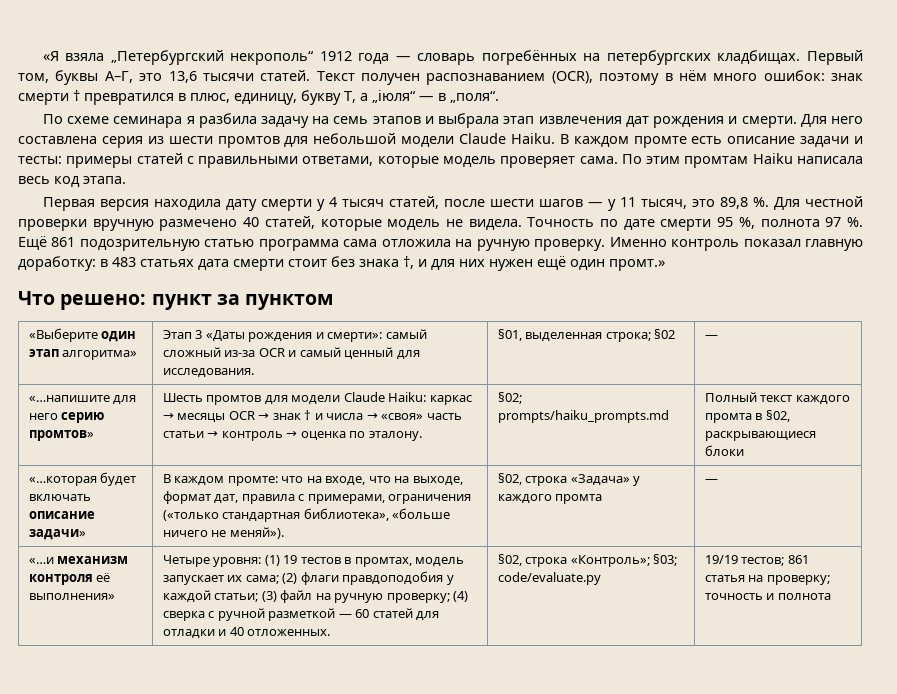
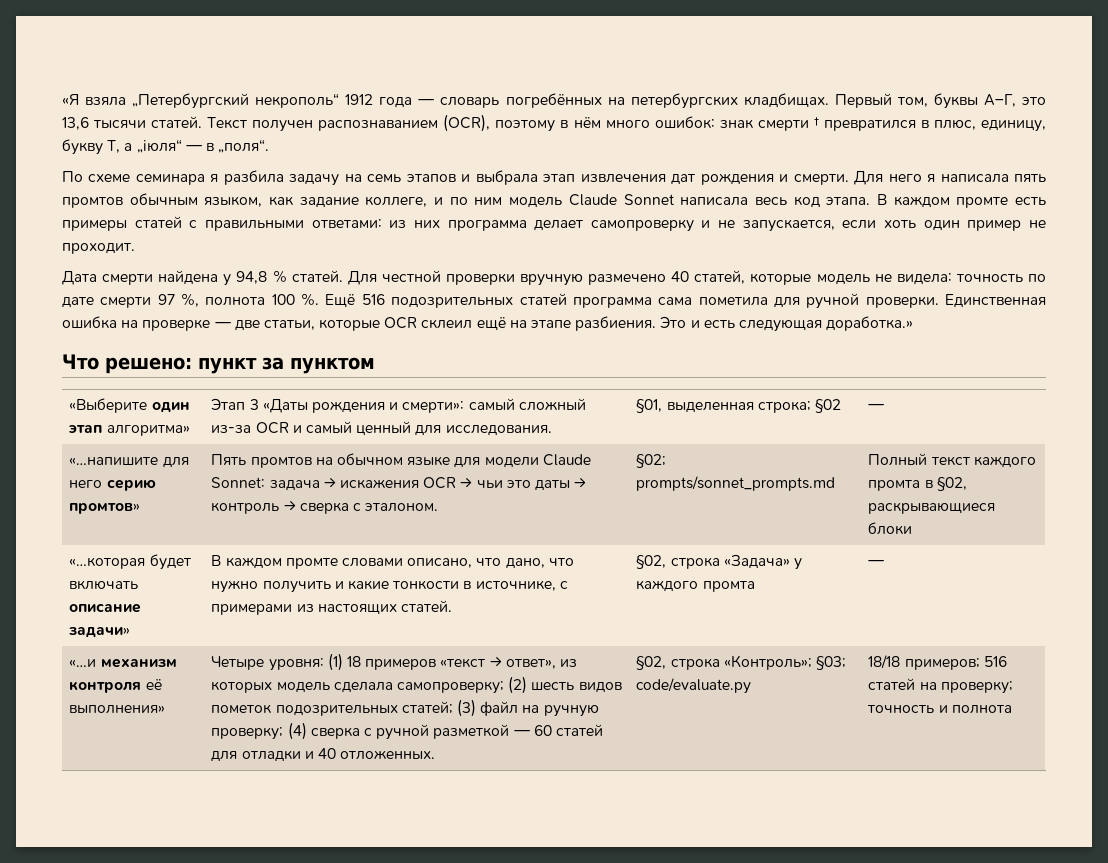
- Для него составлена серия из шести промтов для небольшой модели Claude Haiku. В каждом промте есть описание задачи и тесты: примеры статей с правильными ответами, которые модель проверяет сама. По этим промтам Haiku написала весь код этапа.
- Первая версия находила дату смерти у 4 тысяч статей, после шести шагов — у 11 тысяч, это 89,8 %.
+ Для него я написала пять промтов обычным языком, как задание коллеге, и по ним модель Claude Sonnet написала весь код этапа. В каждом промте есть примеры статей с правильными ответами: из них программа делает самопроверку и не запускается, если хоть один пример не проходит.
+ Дата смерти найдена у 94,8 % статей.
- Для честной проверки вручную размечено 40 статей, которые модель не видела. Точность по дате смерти 95 %, полнота 97 %.
+ Для честной проверки вручную размечено 40 статей, которые модель не видела: точность по дате смерти 97 %, полнота 100 %.
- Ещё 861 подозрительную статью программа сама отложила на ручную проверку. Именно контроль показал главную доработку: в 483 статьях дата смерти стоит без знака †, и для них нужен ещё один промт.»
+ Ещё 516 подозрительных статей программа сама пометила для ручной проверки. Единственная ошибка на проверке — две статьи, которые OCR склеил ещё на этапе разбиения. Это и есть следующая доработка.»
- «…напишите для него серию промтов» | Шесть промтов для модели Claude Haiku: каркас → месяцы OCR → знак † и числа → «своя» часть статьи → контроль → оценка по эталону. | §02; prompts/haiku_prompts.md | Полный текст каждого промта в §02, раскрывающиеся блоки
+ «…напишите для него серию промтов» | Пять промтов на обычном языке для модели Claude Sonnet: задача → искажения OCR → чьи это даты → контроль → сверка с эталоном. | §02; prompts/sonnet_prompts.md | Полный текст каждого промта в §02, раскрывающиеся блоки
- «…которая будет включать описание задачи» | В каждом промте: что на входе, что на выходе, формат дат, правила с примерами, ограничения («только стандартная библиотека», «больше ничего не меняй»). | §02, строка «Задача» у каждого промта | —
+ «…которая будет включать описание задачи» | В каждом промте словами описано, что дано, что нужно получить и какие тонкости в источнике, с примерами из настоящих статей. | §02, строка «Задача» у каждого промта | —
- Четыре уровня: (1) 19 тестов в промтах, модель запускает их сама; (2) флаги правдоподобия у каждой статьи; (3) файл на ручную проверку; (4) сверка с ручной разметкой — 60 статей для отладки и 40 отложенных.
+ Четыре уровня: (1) 18 примеров «текст → ответ», из которых модель сделала самопроверку; (2) шесть видов пометок подозрительных статей; (3) файл на ручную проверку; (4) сверка с ручной разметкой — 60 статей для отладки и 40 отложенных.
- 19/19 тестов; 861 статья на проверку; точность и полнота
+ 18/18 примеров; 516 статей на проверку; точность и полнота

